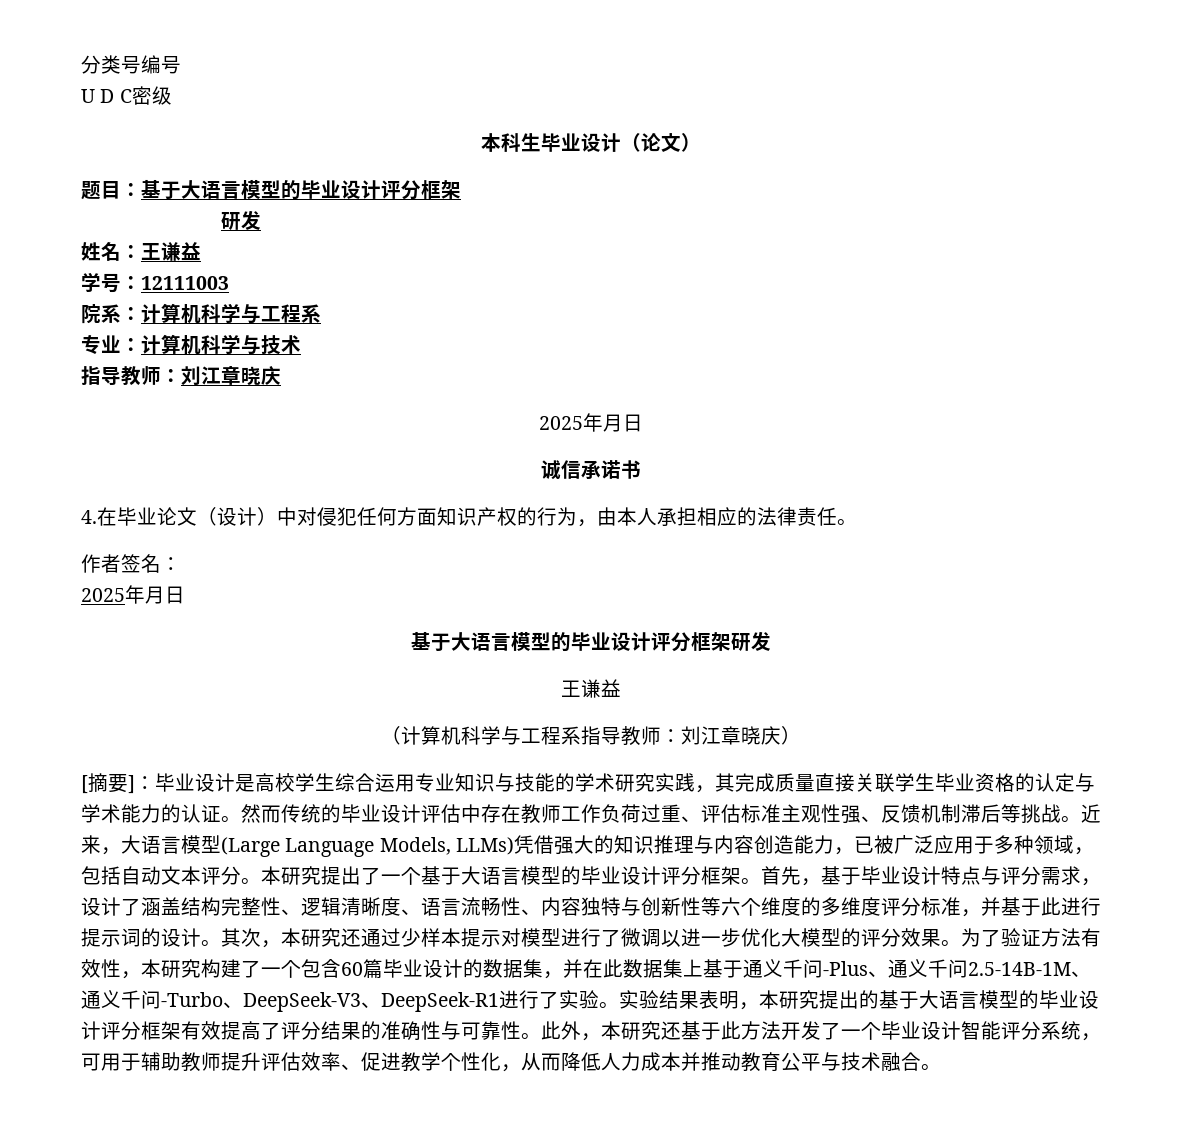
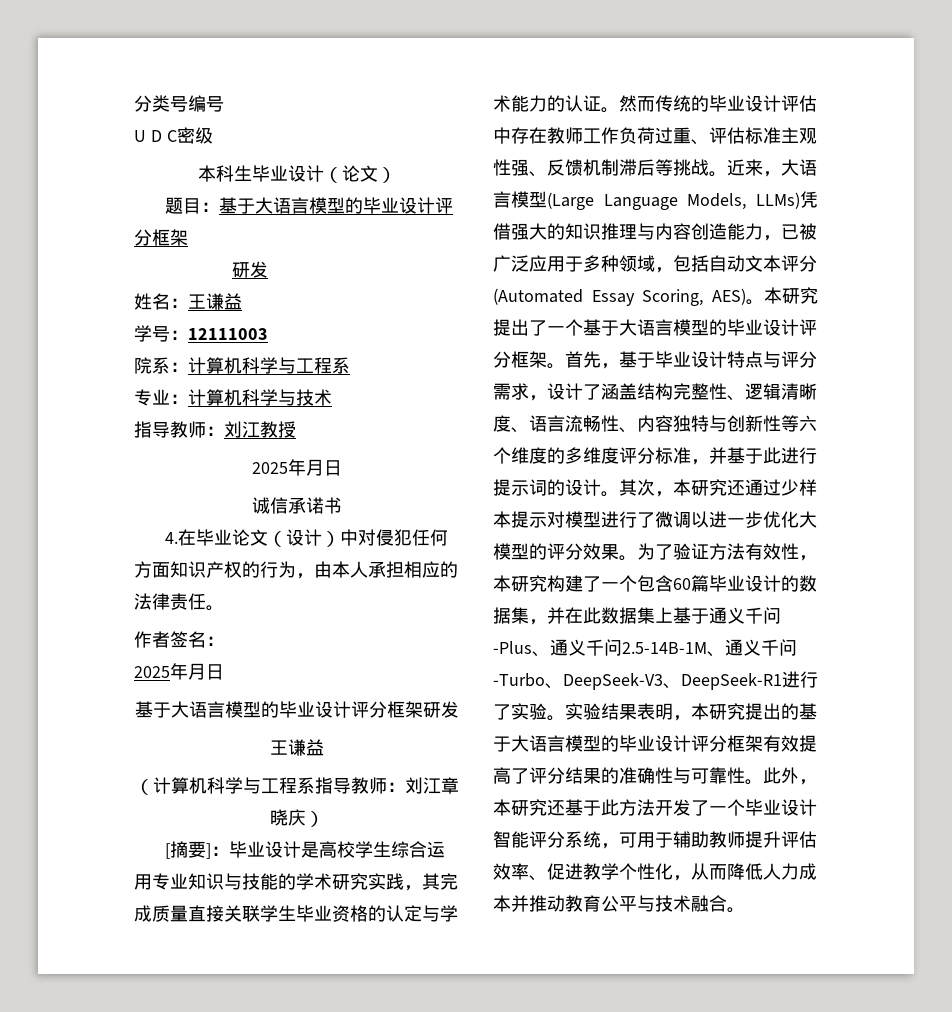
  专业：计算机科学与技术
- 指导教师：刘江章晓庆
+ 指导教师：刘江教授
- 近来，大语言模型(Large Language Models, LLMs)凭借强大的知识推理与内容创造能力，已被广泛应用于多种领域，包括自动文本评分。
+ 近来，大语言模型(Large Language Models, LLMs)凭借强大的知识推理与内容创造能力，已被广泛应用于多种领域，包括自动文本评分(Automated Essay Scoring, AES)。

